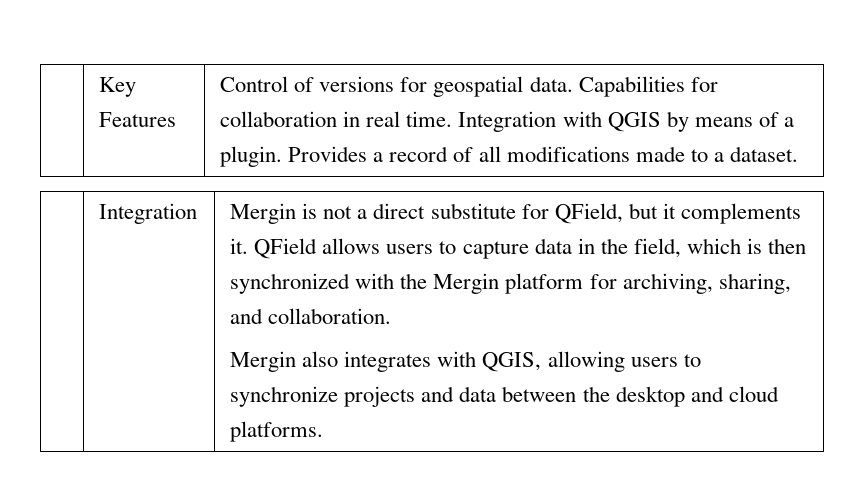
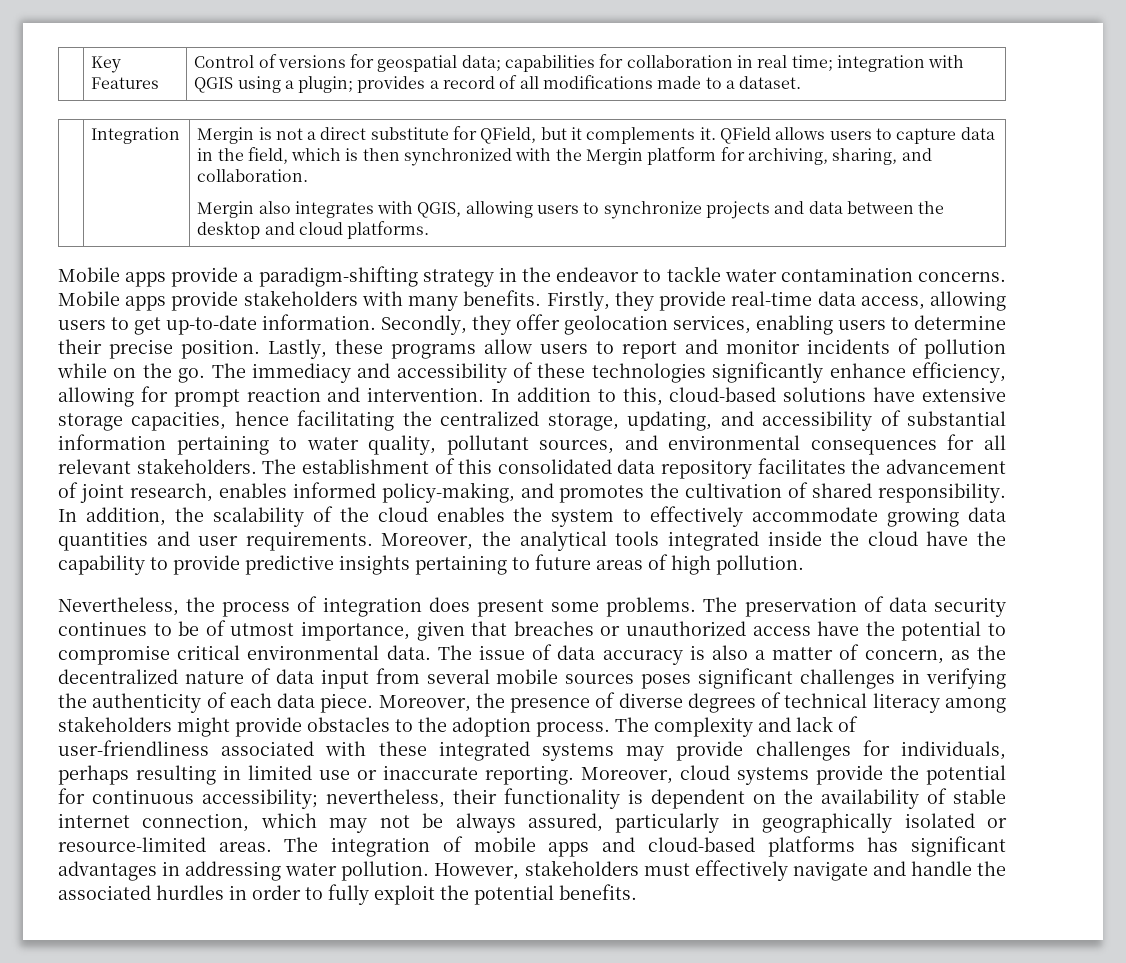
- | Key Features | Control of versions for geospatial data. Capabilities for collaboration in real time. Integration with QGIS by means of a plugin. Provides a record of all modifications made to a dataset.
+ | Key Features | Control of versions for geospatial data; capabilities for collaboration in real time; integration with QGIS using a plugin; provides a record of all modifications made to a dataset.
+ Mobile apps provide a paradigm-shifting strategy in the endeavor to tackle water contamination concerns. Mobile apps provide stakeholders with many benefits. Firstly, they provide real-time data access, allowing users to get up-to-date information. Secondly, they offer geolocation services, enabling users to determine their precise position. Lastly, these programs allow users to report and monitor incidents of pollution while on the go. The immediacy and accessibility of these technologies significantly enhance efficiency, allowing for prompt reaction and intervention. In addition to this, cloud-based solutions have extensive storage capacities, hence facilitating the centralized storage, updating, and accessibility of substantial information pertaining to water quality, pollutant sources, and environmental consequences for all relevant stakeholders. The establishment of this consolidated data repository facilitates the advancement of joint research, enables informed policy-making, and promotes the cultivation of shared responsibility. In addition, the scalability of the cloud enables the system to effectively accommodate growing data quantities and user requirements. Moreover, the analytical tools integrated inside the cloud have the capability to provide predictive insights pertaining to future areas of high pollution.
+ Nevertheless, the process of integration does present some problems. The preservation of data security continues to be of utmost importance, given that breaches or unauthorized access have the potential to compromise critical environmental data. The issue of data accuracy is also a matter of concern, as the decentralized nature of data input from several mobile sources poses significant challenges in verifying the authenticity of each data piece. Moreover, the presence of diverse degrees of technical literacy among stakeholders might provide obstacles to the adoption process. The complexity and lack of user-friendliness associated with these integrated systems may provide challenges for individuals, perhaps resulting in limited use or inaccurate reporting. Moreover, cloud systems provide the potential for continuous accessibility; nevertheless, their functionality is dependent on the availability of stable internet connection, which may not be always assured, particularly in geographically isolated or resource-limited areas. The integration of mobile apps and cloud-based platforms has significant advantages in addressing water pollution. However, stakeholders must effectively navigate and handle the associated hurdles in order to fully exploit the potential benefits.

